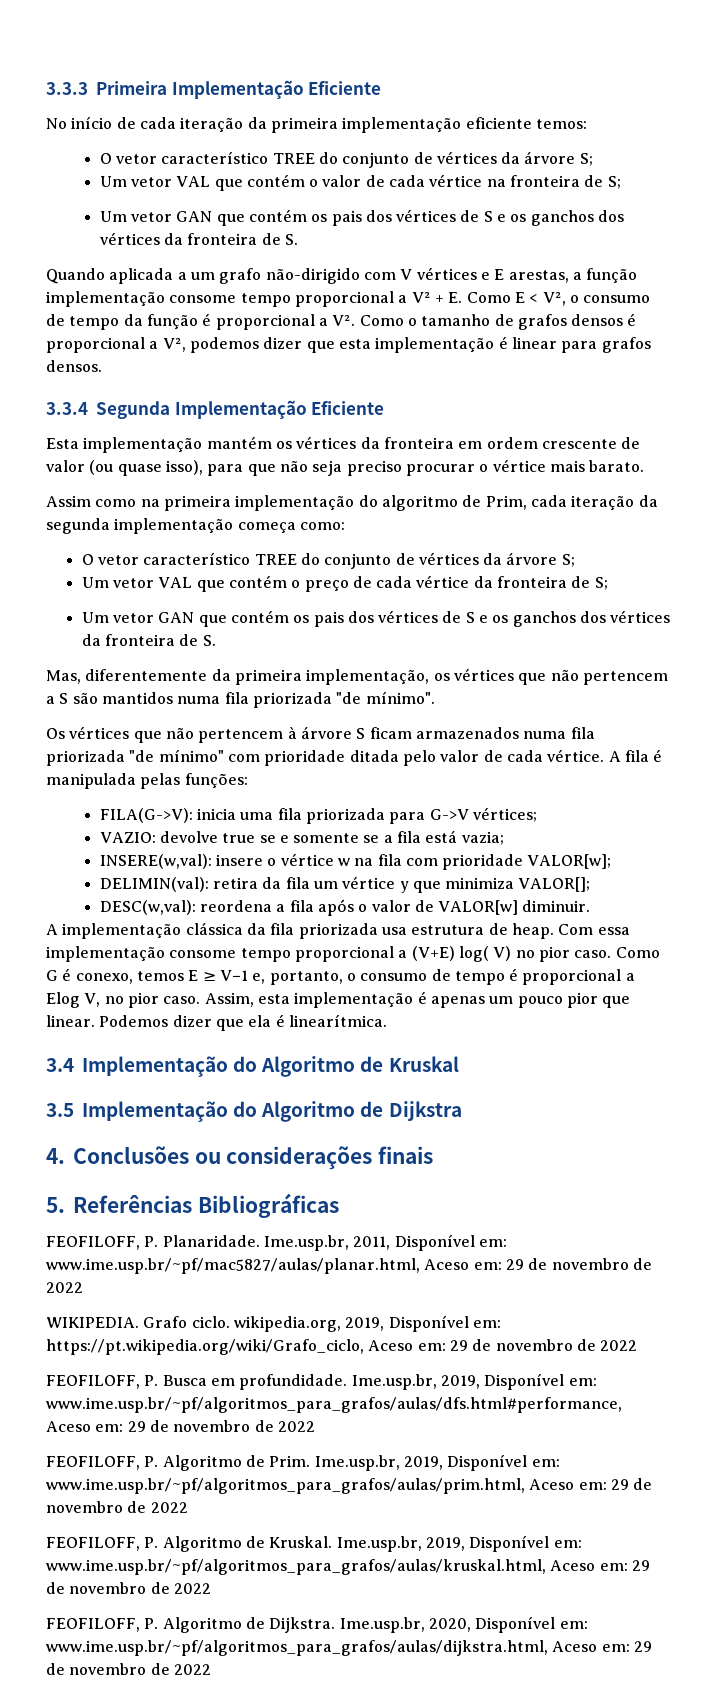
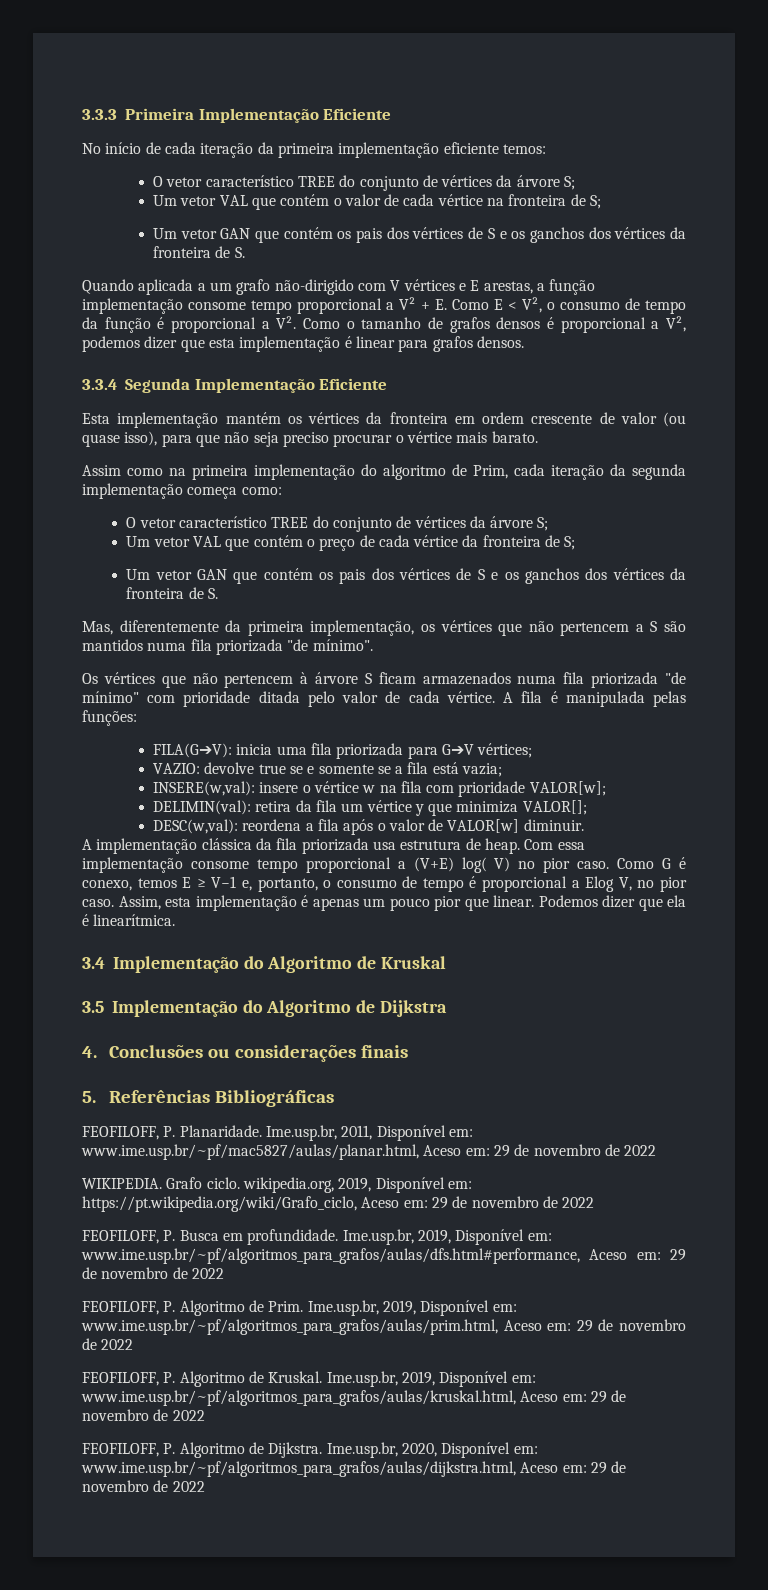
- FILA(G->V): inicia uma fila priorizada para G->V vértices;
+ FILA(G➔V): inicia uma fila priorizada para G➔V vértices;

